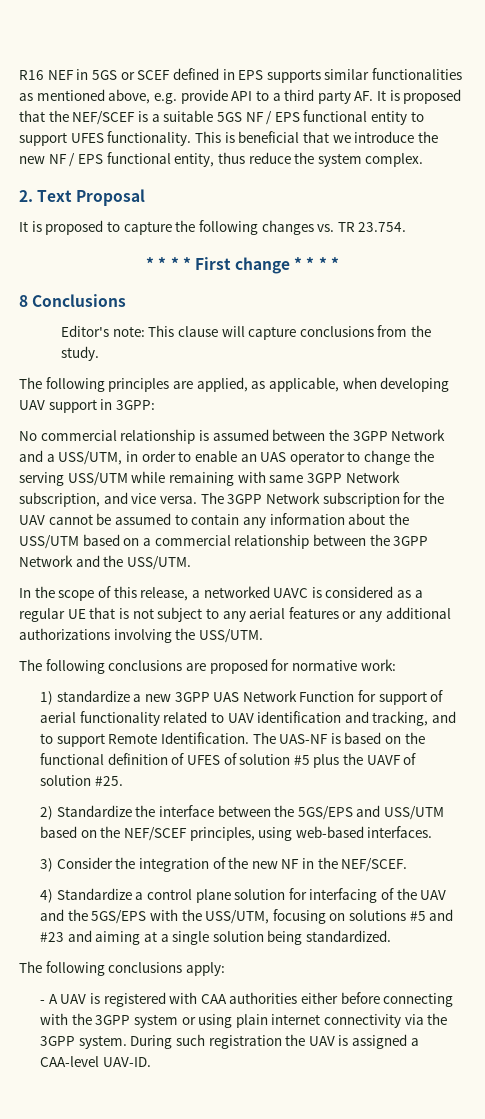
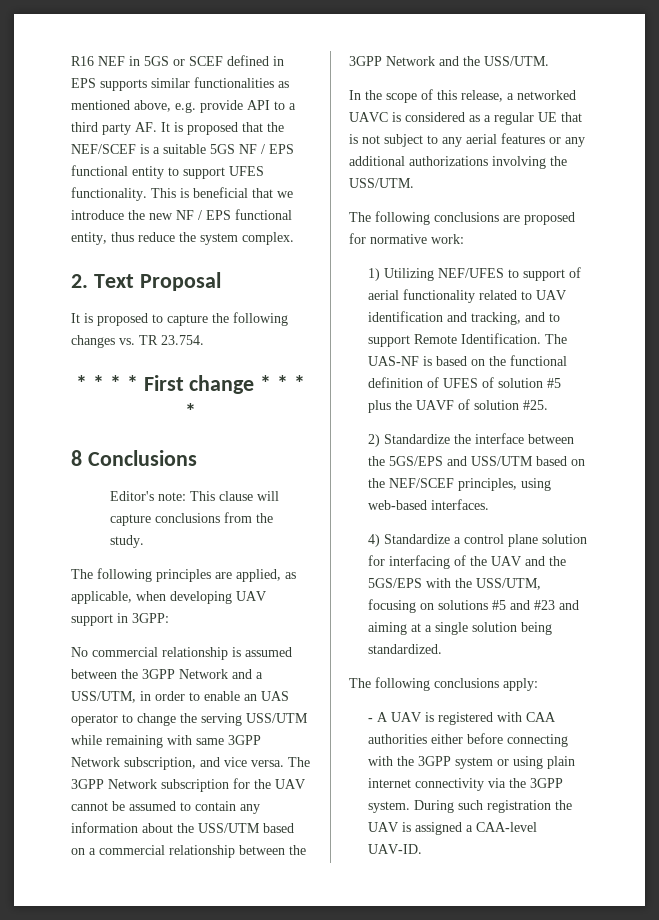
- 1) standardize a new 3GPP UAS Network Function for support of aerial functionality related to UAV identification and tracking, and to support Remote Identification.
+ 1) Utilizing NEF/UFES to support of aerial functionality related to UAV identification and tracking, and to support Remote Identification.
- 3) Consider the integration of the new NF in the NEF/SCEF.

